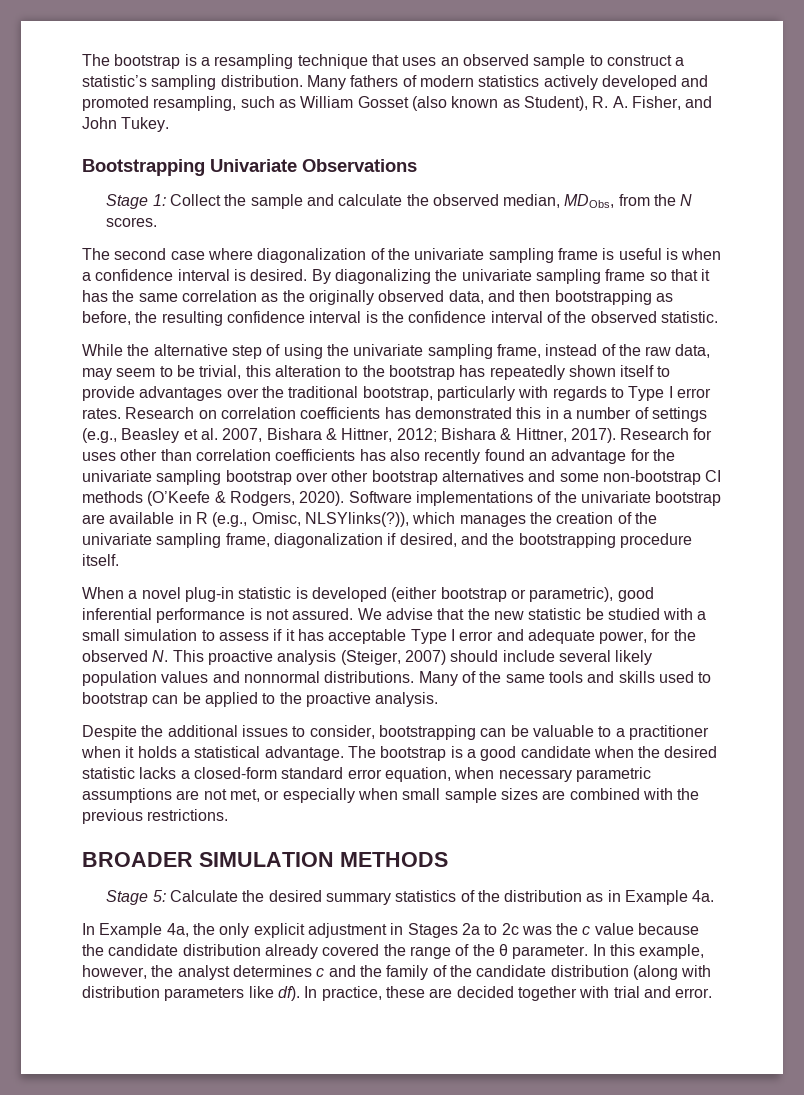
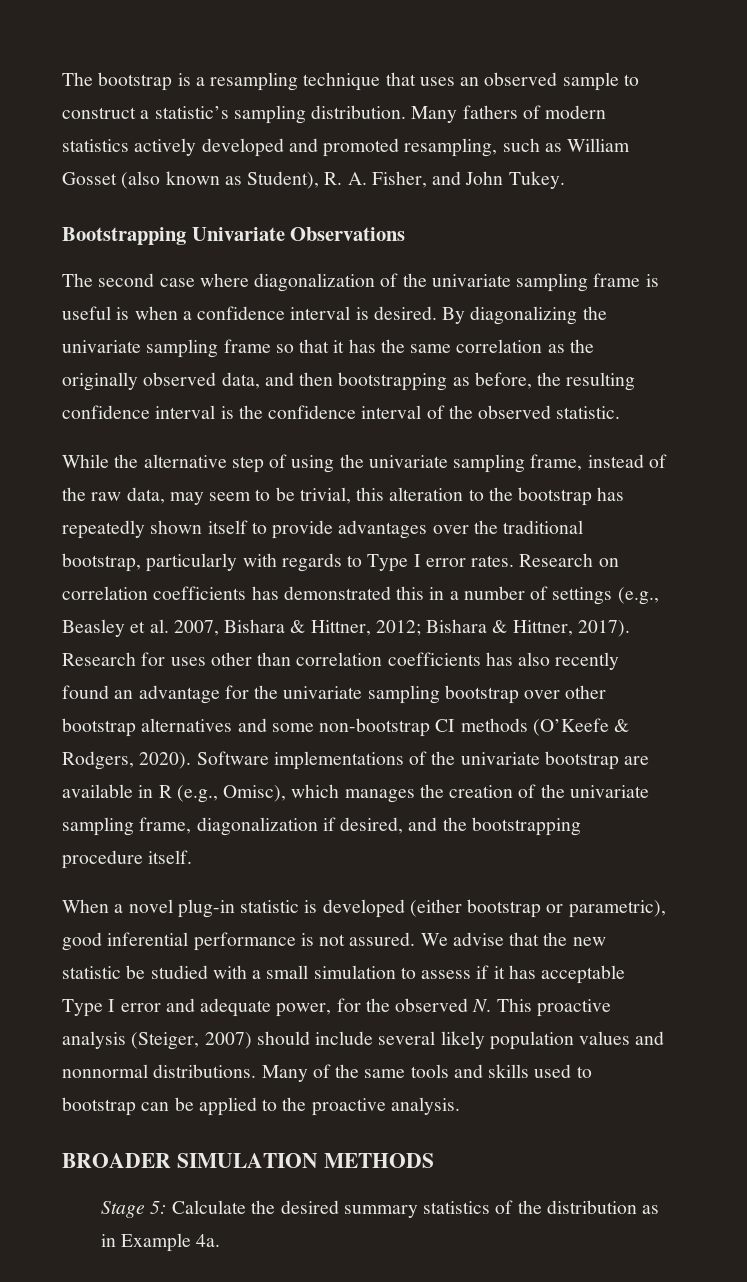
- Stage 1: Collect the sample and calculate the observed median, MDObs, from the N scores.
- Software implementations of the univariate bootstrap are available in R (e.g., Omisc, NLSYlinks(?)), which manages the creation of the univariate sampling frame, diagonalization if desired, and the bootstrapping procedure itself.
+ Software implementations of the univariate bootstrap are available in R (e.g., Omisc), which manages the creation of the univariate sampling frame, diagonalization if desired, and the bootstrapping procedure itself.
- Despite the additional issues to consider, bootstrapping can be valuable to a practitioner when it holds a statistical advantage. The bootstrap is a good candidate when the desired statistic lacks a closed-form standard error equation, when necessary parametric assumptions are not met, or especially when small sample sizes are combined with the previous restrictions.
- In Example 4a, the only explicit adjustment in Stages 2a to 2c was the c value because the candidate distribution already covered the range of the θ parameter. In this example, however, the analyst determines c and the family of the candidate distribution (along with distribution parameters like df). In practice, these are decided together with trial and error.

